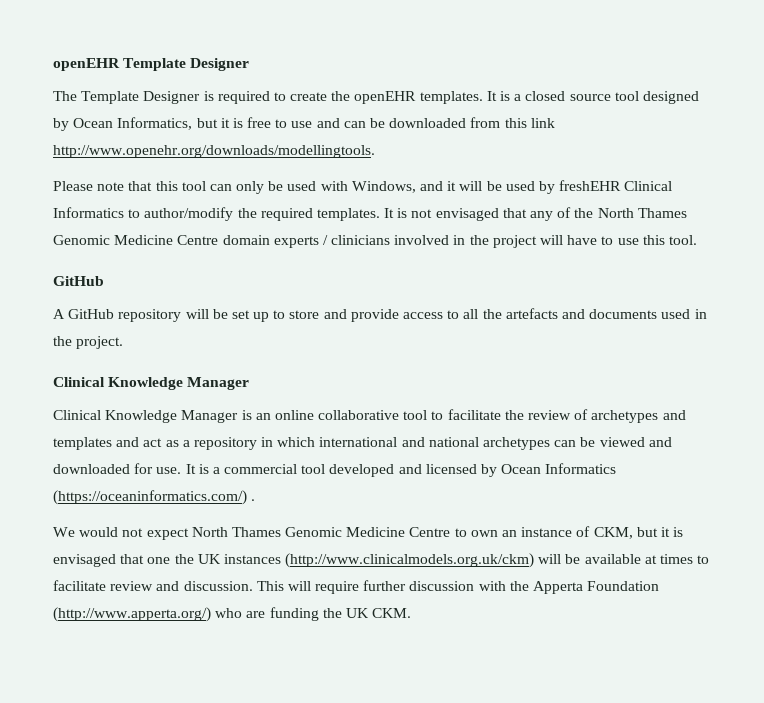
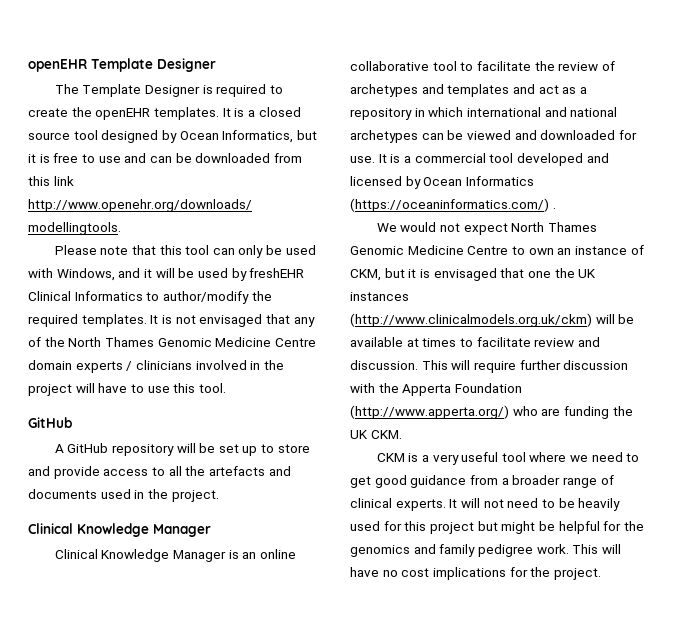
+ CKM is a very useful tool where we need to get good guidance from a broader range of clinical experts. It will not need to be heavily used for this project but might be helpful for the genomics and family pedigree work. This will have no cost implications for the project.

